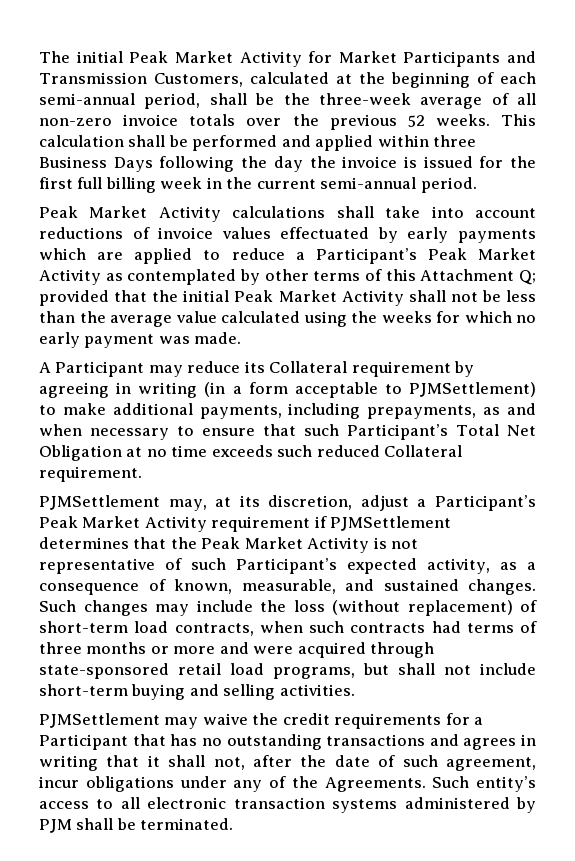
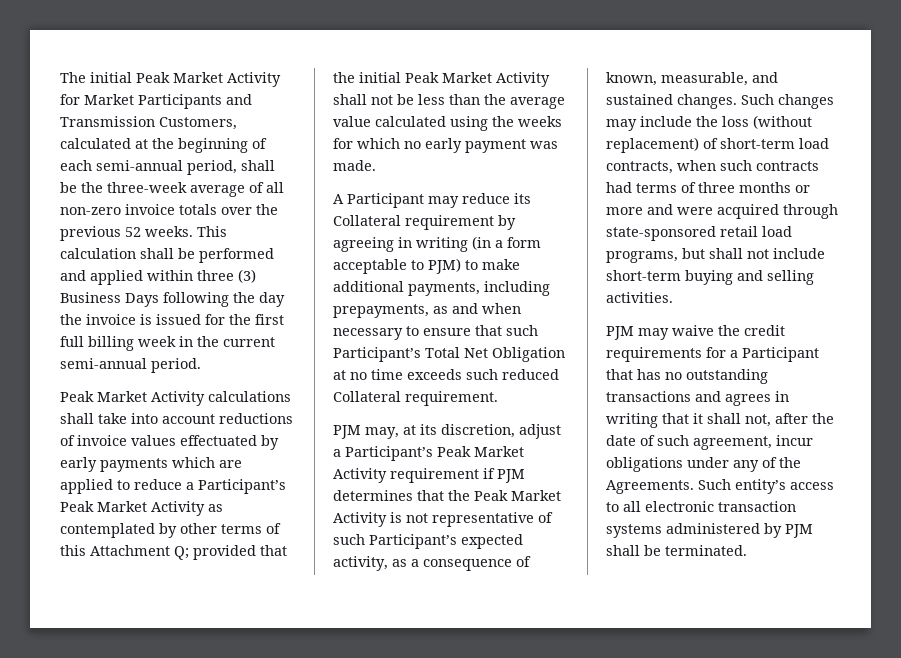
- This calculation shall be performed and applied within three Business Days following the day the invoice is issued for the first full billing week in the current semi-annual period.
+ This calculation shall be performed and applied within three (3) Business Days following the day the invoice is issued for the first full billing week in the current semi-annual period.
- A Participant may reduce its Collateral requirement by agreeing in writing (in a form acceptable to PJMSettlement) to make additional payments, including prepayments, as and when necessary to ensure that such Participant’s Total Net Obligation at no time exceeds such reduced Collateral requirement.
+ A Participant may reduce its Collateral requirement by agreeing in writing (in a form acceptable to PJM) to make additional payments, including prepayments, as and when necessary to ensure that such Participant’s Total Net Obligation at no time exceeds such reduced Collateral requirement.
- PJMSettlement may, at its discretion, adjust a Participant’s Peak Market Activity requirement if PJMSettlement determines that the Peak Market Activity is not representative of such Participant’s expected activity, as a consequence of known, measurable, and sustained changes.
+ PJM may, at its discretion, adjust a Participant’s Peak Market Activity requirement if PJM determines that the Peak Market Activity is not representative of such Participant’s expected activity, as a consequence of known, measurable, and sustained changes.
- PJMSettlement may waive the credit requirements for a Participant that has no outstanding transactions and agrees in writing that it shall not, after the date of such agreement, incur obligations under any of the Agreements.
+ PJM may waive the credit requirements for a Participant that has no outstanding transactions and agrees in writing that it shall not, after the date of such agreement, incur obligations under any of the Agreements.

